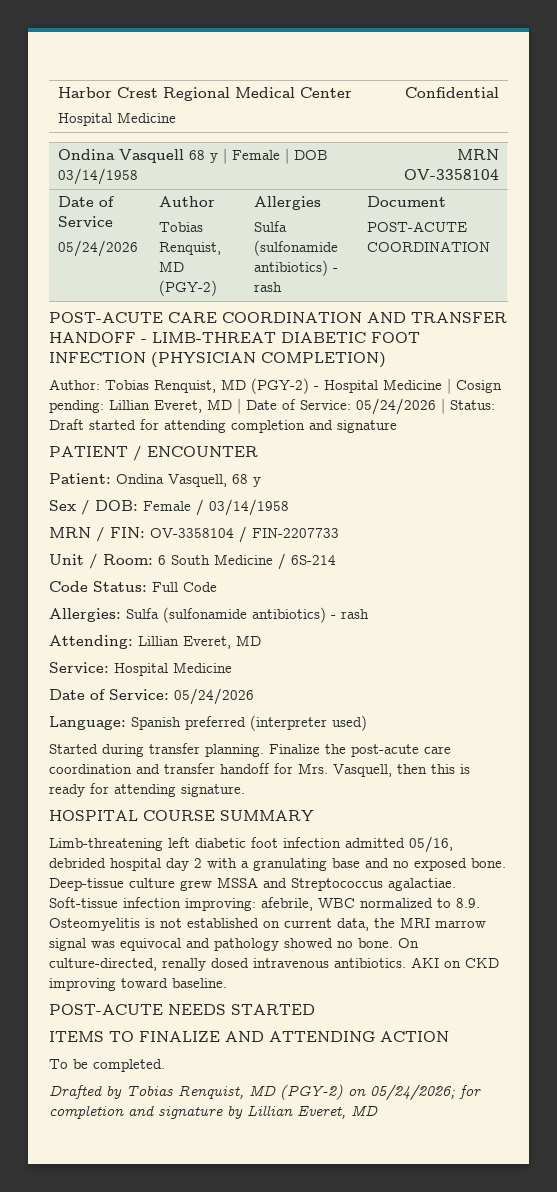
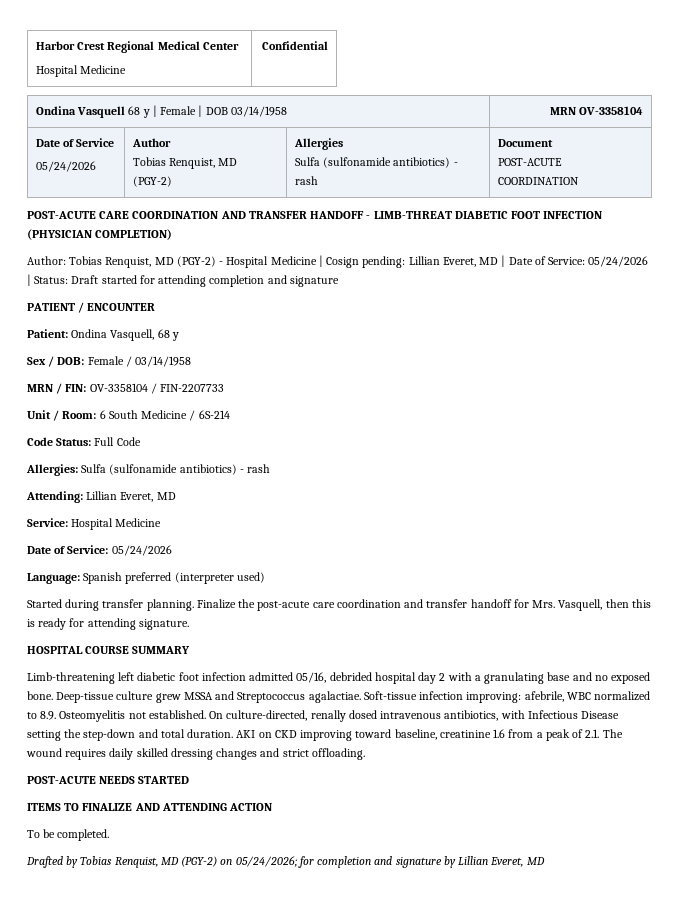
- Soft-tissue infection improving: afebrile, WBC normalized to 8.9. Osteomyelitis is not established on current data, the MRI marrow signal was equivocal and pathology showed no bone.
+ Soft-tissue infection improving: afebrile, WBC normalized to 8.9. Osteomyelitis not established.
- On culture-directed, renally dosed intravenous antibiotics.
+ On culture-directed, renally dosed intravenous antibiotics, with Infectious Disease setting the step-down and total duration.
- AKI on CKD improving toward baseline.
+ AKI on CKD improving toward baseline, creatinine 1.6 from a peak of 2.1. The wound requires daily skilled dressing changes and strict offloading.

